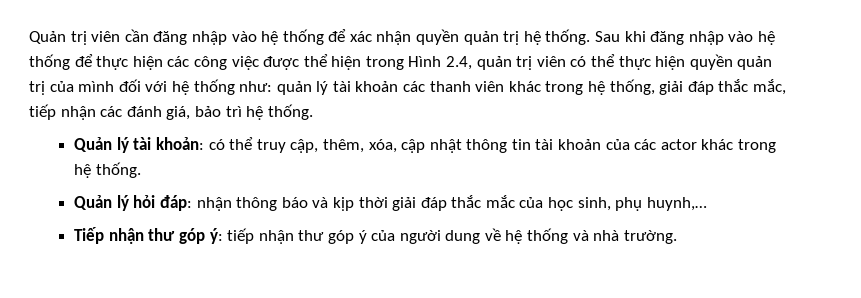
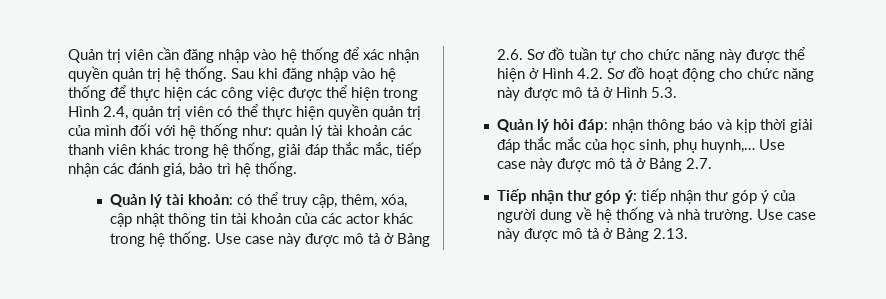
+ Use case này được mô tả ở Bảng 2.6. Sơ đồ tuần tự cho chức năng này được thể hiện ở Hình 4.2. Sơ đồ hoạt động cho chức năng này được mô tả ở Hình 5.3.
+ Use case này được mô tả ở Bảng 2.7.
+ Use case này được mô tả ở Bảng 2.13.

